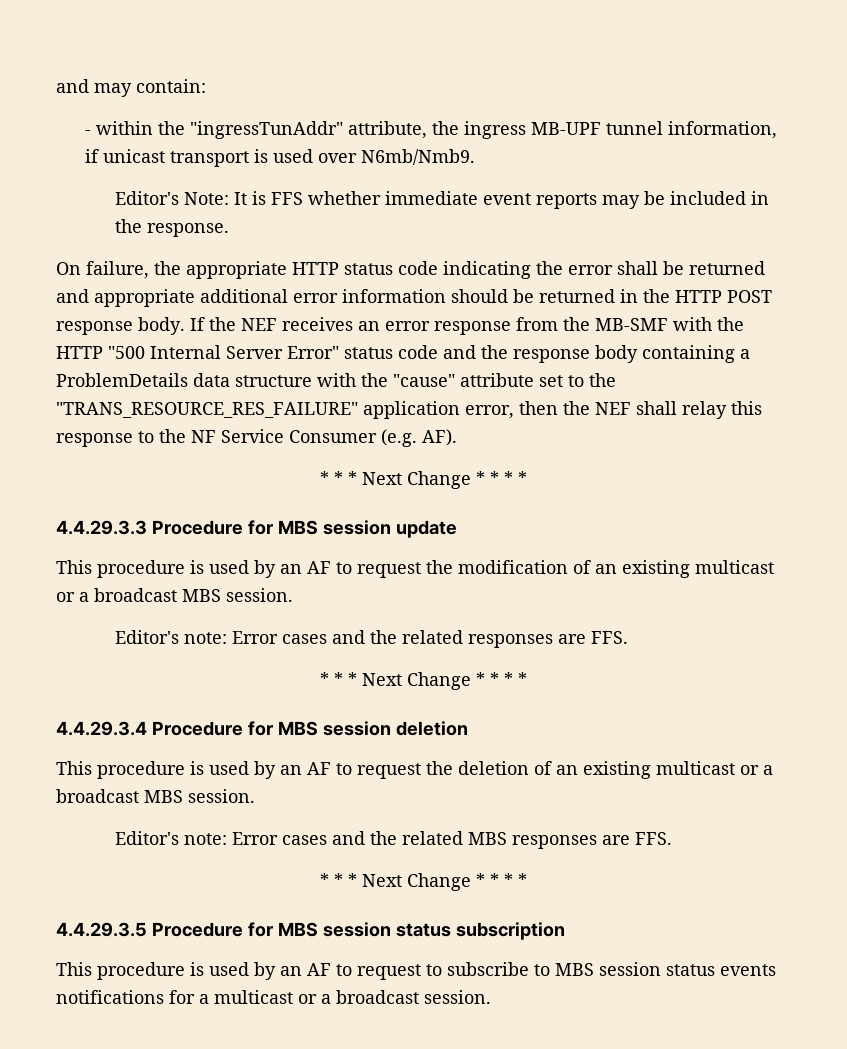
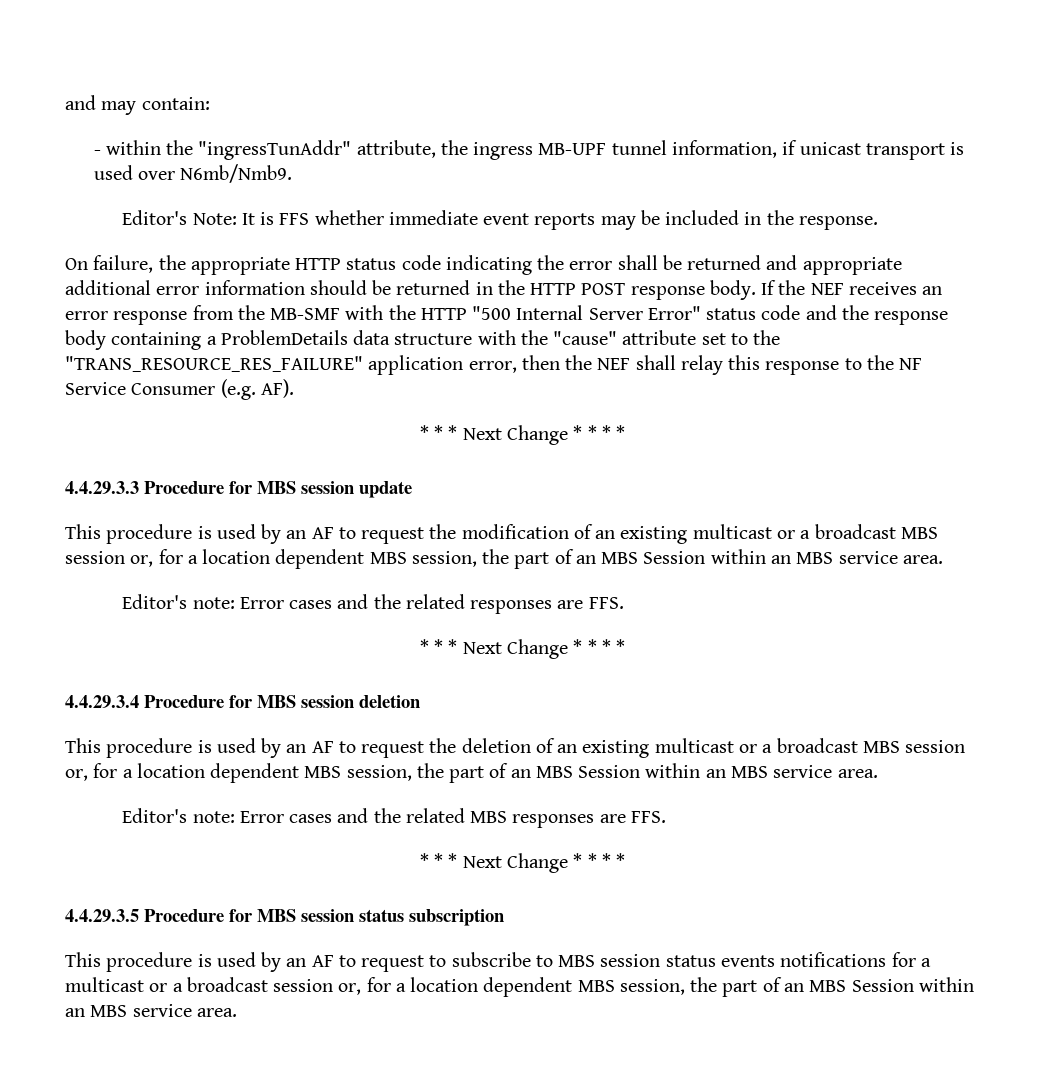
- This procedure is used by an AF to request the modification of an existing multicast or a broadcast MBS session.
+ This procedure is used by an AF to request the modification of an existing multicast or a broadcast MBS session or, for a location dependent MBS session, the part of an MBS Session within an MBS service area.
- This procedure is used by an AF to request the deletion of an existing multicast or a broadcast MBS session.
+ This procedure is used by an AF to request the deletion of an existing multicast or a broadcast MBS session or, for a location dependent MBS session, the part of an MBS Session within an MBS service area.
- This procedure is used by an AF to request to subscribe to MBS session status events notifications for a multicast or a broadcast session.
+ This procedure is used by an AF to request to subscribe to MBS session status events notifications for a multicast or a broadcast session or, for a location dependent MBS session, the part of an MBS Session within an MBS service area.

